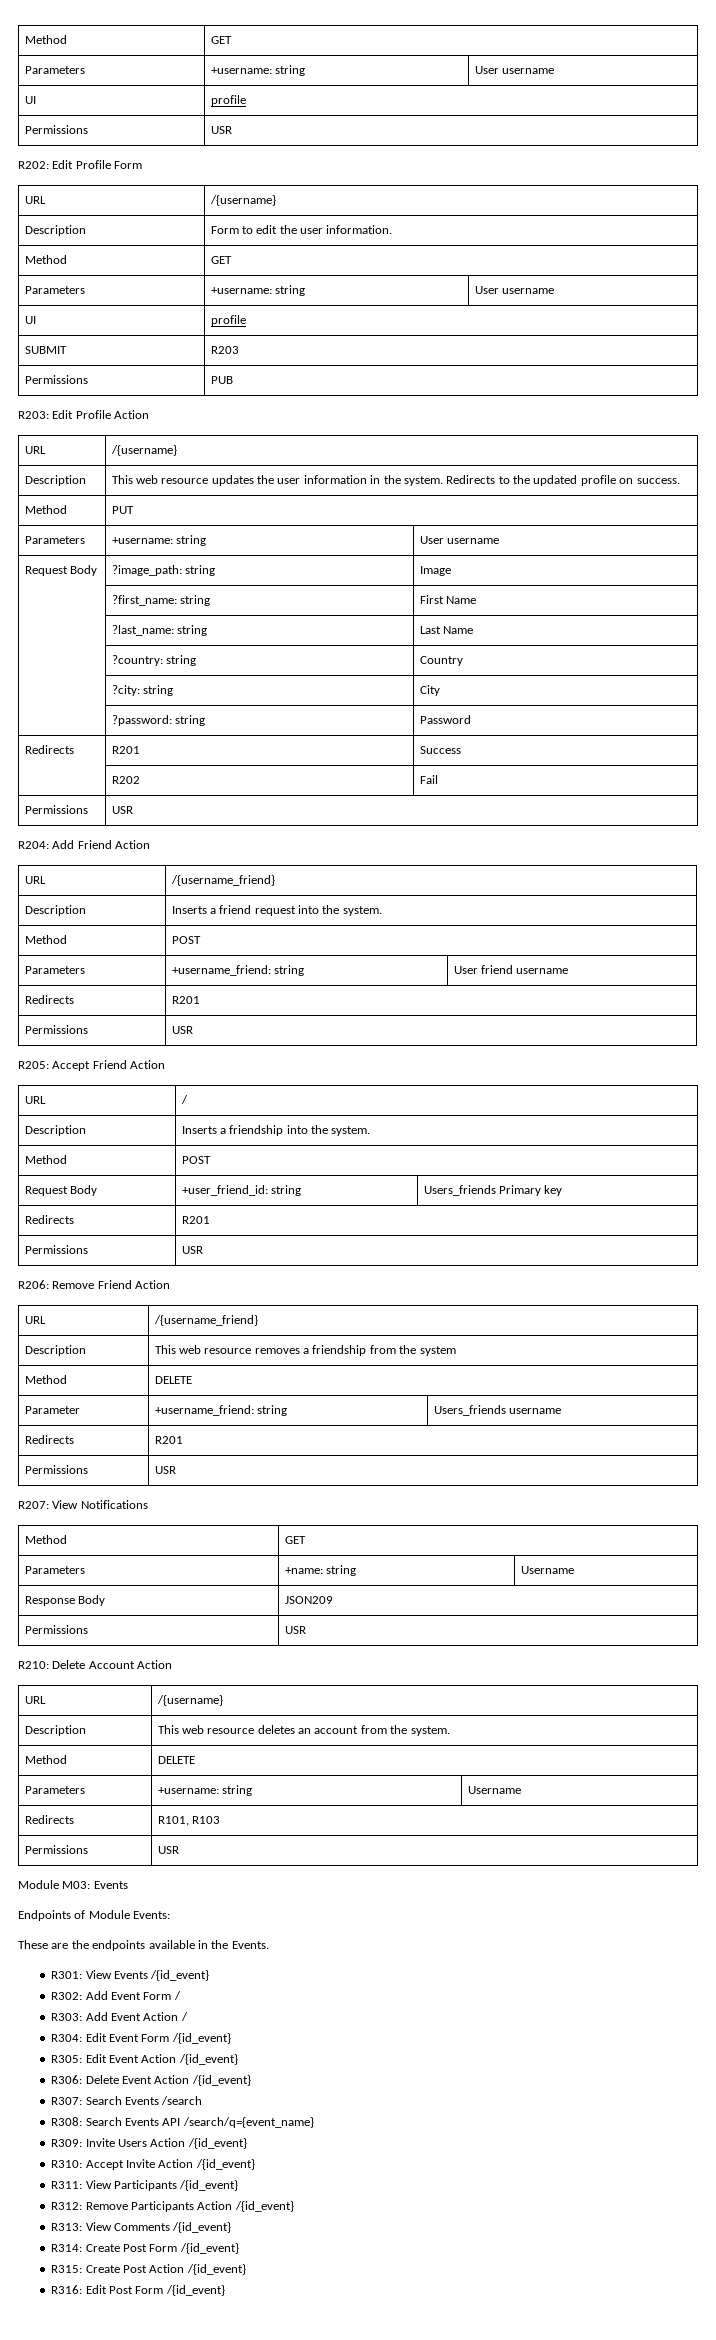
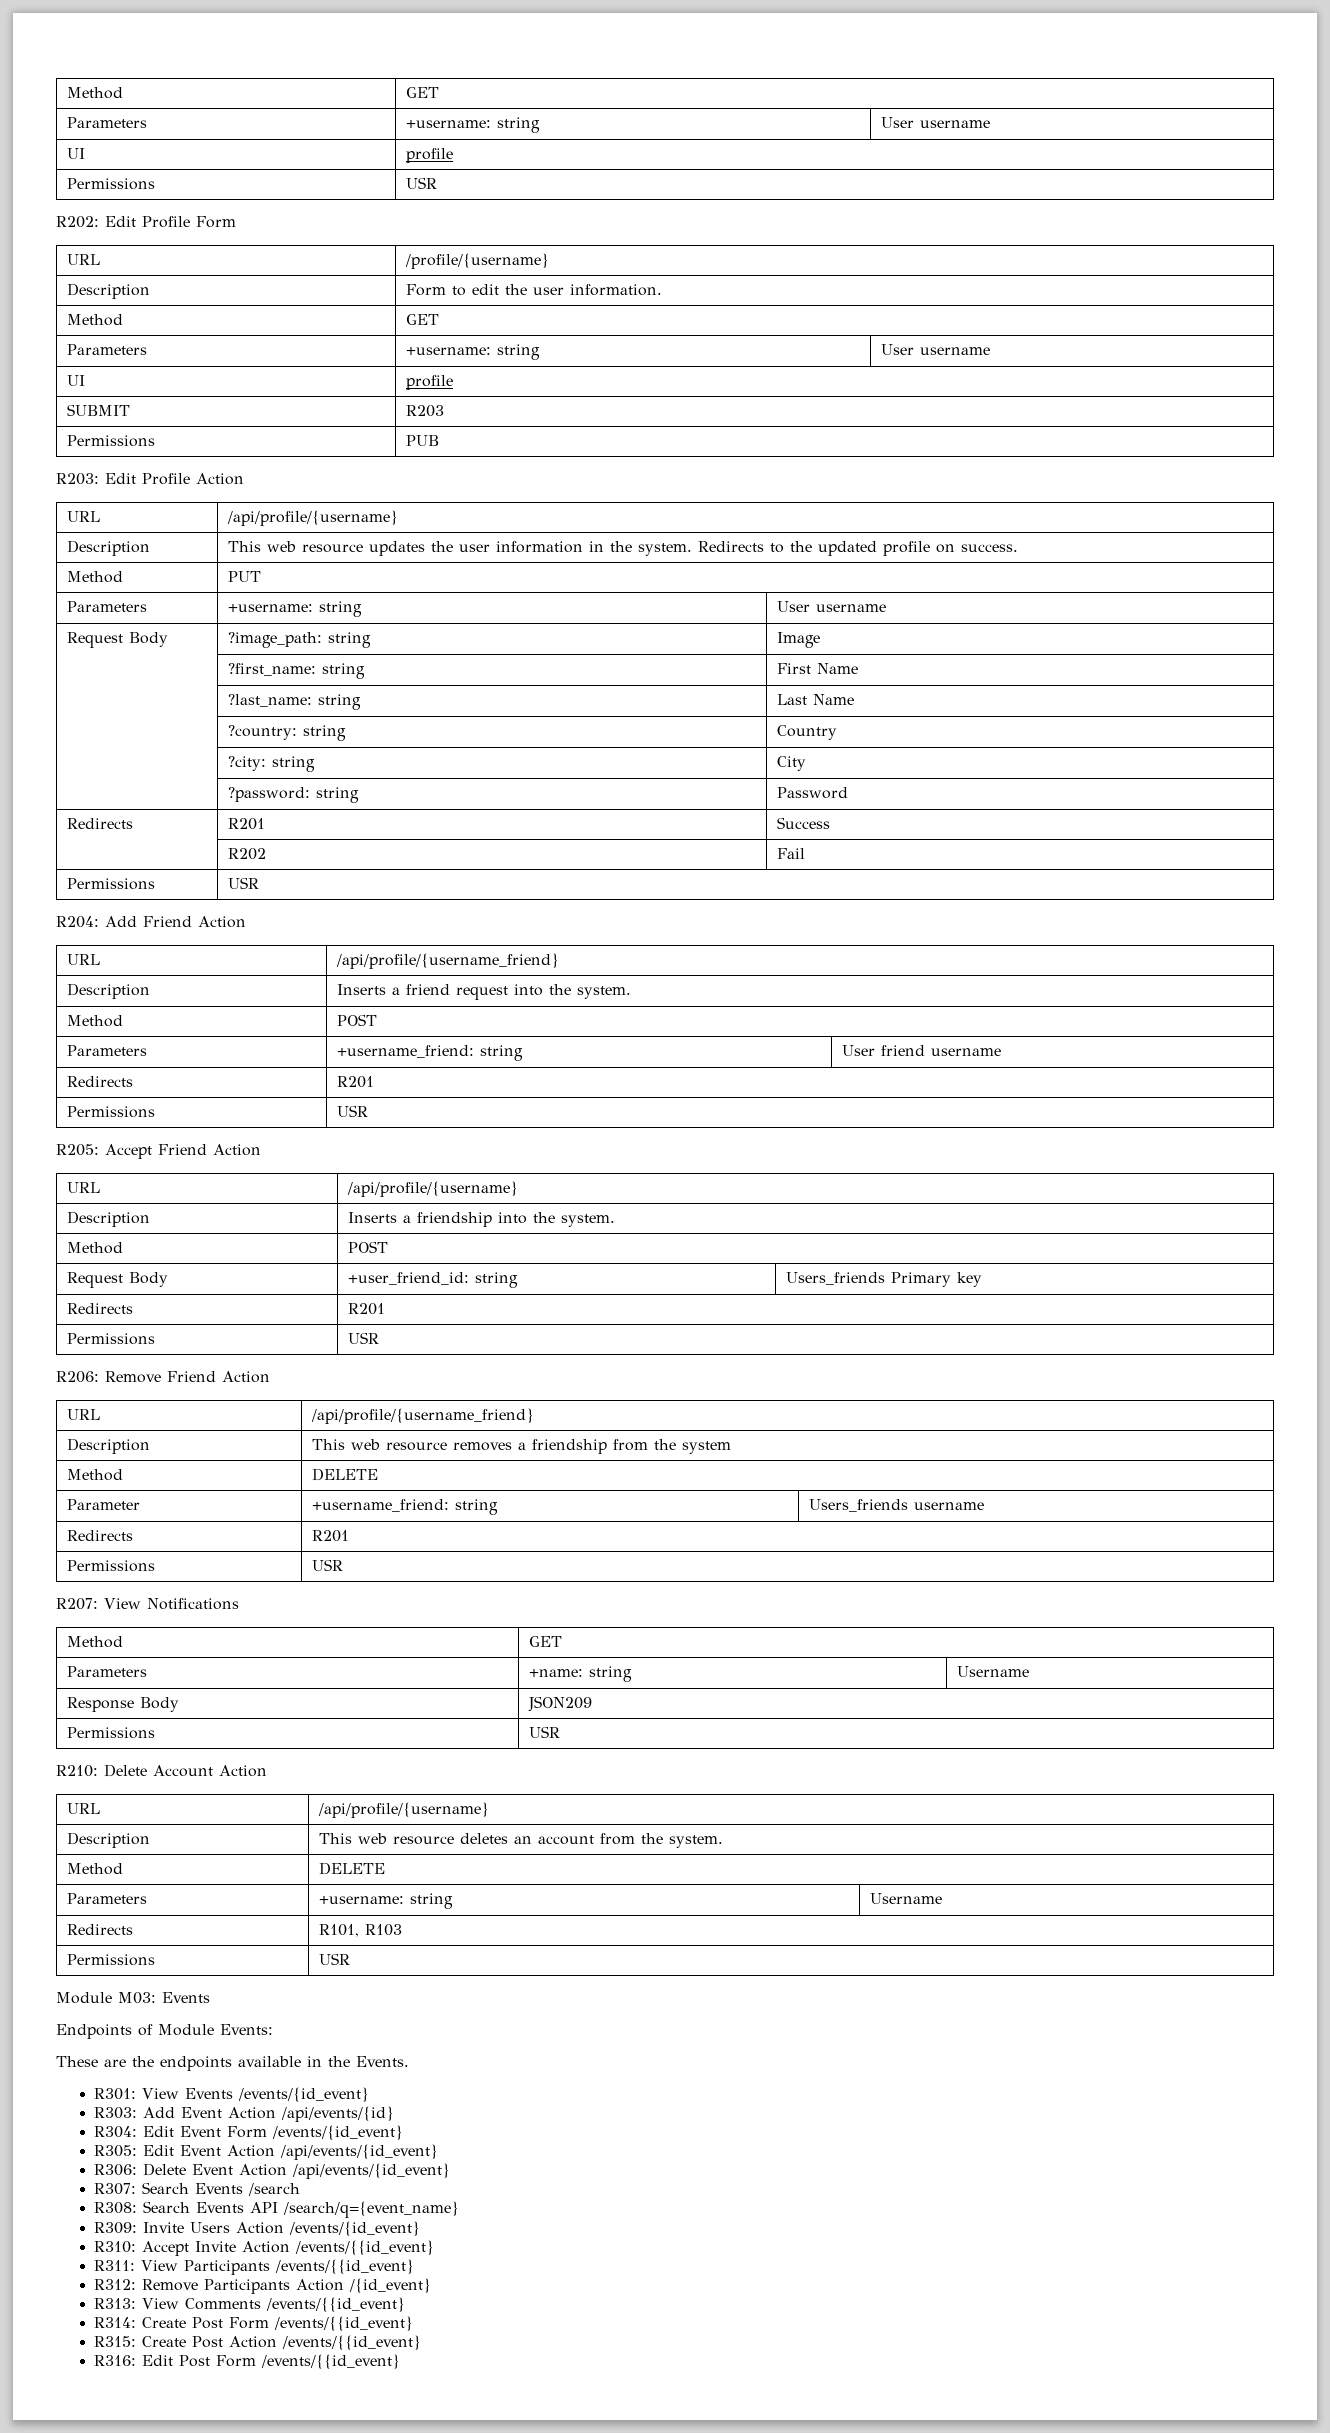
  R202: Edit Profile Form
- URL | /{username}
+ URL | /profile/{username}
  R203: Edit Profile Action
- URL | /{username}
+ URL | /api/profile/{username}
  R204: Add Friend Action
- URL | /{username_friend}
+ URL | /api/profile/{username_friend}
  R205: Accept Friend Action
- URL | /
+ URL | /api/profile/{username}
  R206: Remove Friend Action
- URL | /{username_friend}
+ URL | /api/profile/{username_friend}
  R210: Delete Account Action
- URL | /{username}
+ URL | /api/profile/{username}
- R301: View Events /{id_event}
- R302: Add Event Form /
+ R301: View Events /events/{id_event}
- R303: Add Event Action /
+ R303: Add Event Action /api/events/{id}
- R304: Edit Event Form /{id_event}
+ R304: Edit Event Form /events/{id_event}
- R305: Edit Event Action /{id_event}
+ R305: Edit Event Action /api/events/{id_event}
- R306: Delete Event Action /{id_event}
+ R306: Delete Event Action /api/events/{id_event}
- R309: Invite Users Action /{id_event}
+ R309: Invite Users Action /events/{id_event}
- R310: Accept Invite Action /{id_event}
+ R310: Accept Invite Action /events/{{id_event}
- R311: View Participants /{id_event}
+ R311: View Participants /events/{{id_event}
- R313: View Comments /{id_event}
+ R313: View Comments /events/{{id_event}
- R314: Create Post Form /{id_event}
+ R314: Create Post Form /events/{{id_event}
- R315: Create Post Action /{id_event}
+ R315: Create Post Action /events/{{id_event}
- R316: Edit Post Form /{id_event}
+ R316: Edit Post Form /events/{{id_event}

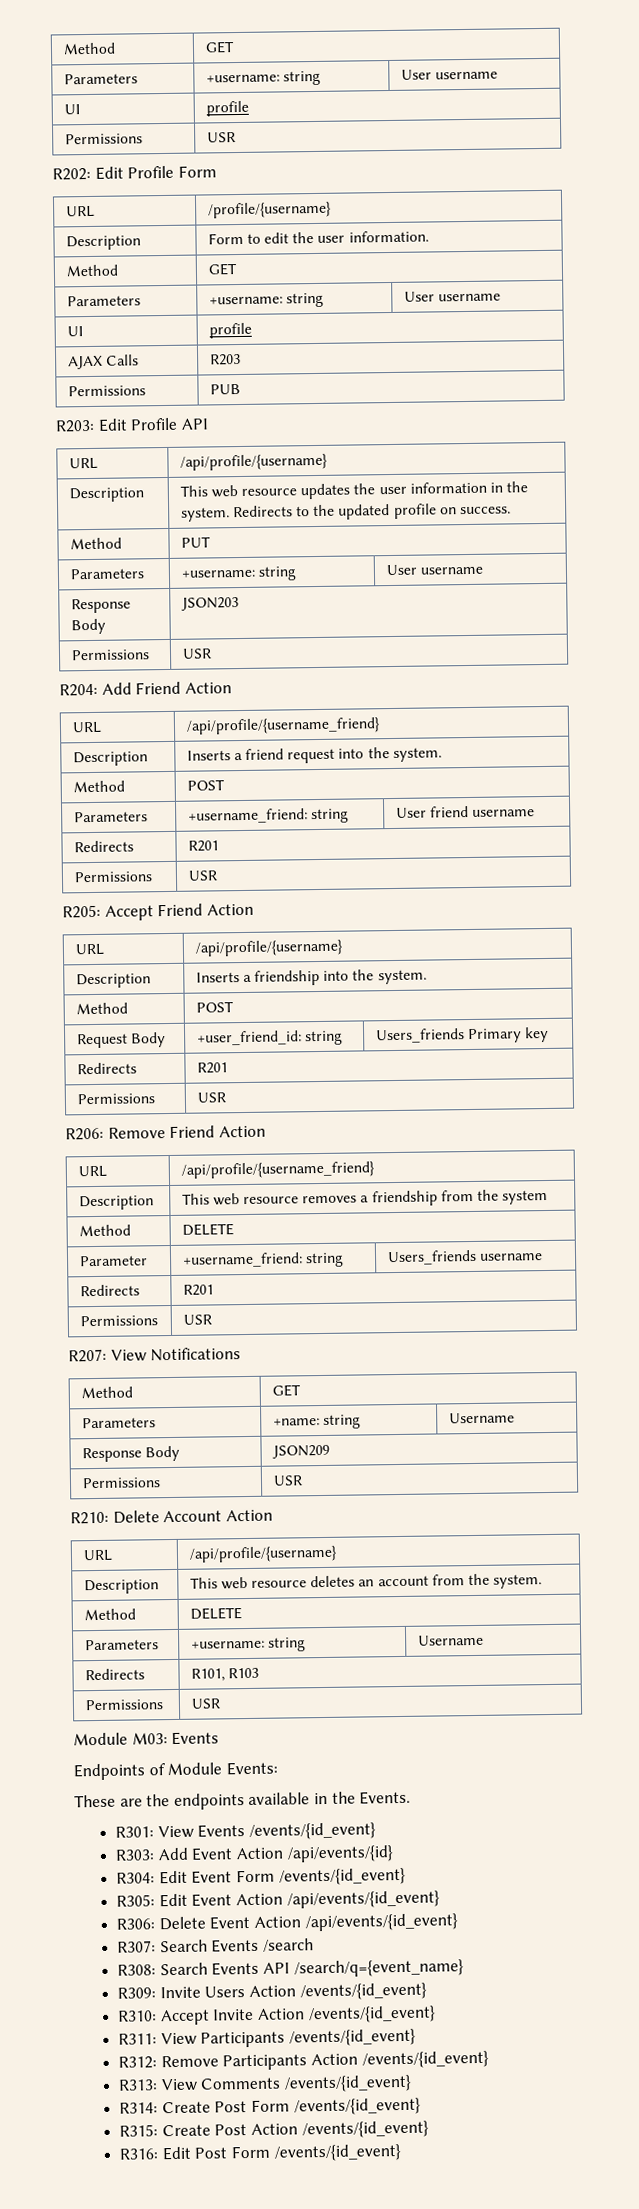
- SUBMIT | R203
+ AJAX Calls | R203
- R203: Edit Profile Action
+ R203: Edit Profile API
- Request Body | ?image_path: string | Image
- | ?first_name: string | First Name
- | ?last_name: string | Last Name
- | ?country: string | Country
- | ?city: string | City
- | ?password: string | Password
- Redirects | R201 | Success
- | R202 | Fail
+ Response Body | JSON203
- R310: Accept Invite Action /events/{{id_event}
+ R310: Accept Invite Action /events/{id_event}
- R311: View Participants /events/{{id_event}
+ R311: View Participants /events/{id_event}
- R312: Remove Participants Action /{id_event}
+ R312: Remove Participants Action /events/{id_event}
- R313: View Comments /events/{{id_event}
+ R313: View Comments /events/{id_event}
- R314: Create Post Form /events/{{id_event}
+ R314: Create Post Form /events/{id_event}
- R315: Create Post Action /events/{{id_event}
+ R315: Create Post Action /events/{id_event}
- R316: Edit Post Form /events/{{id_event}
+ R316: Edit Post Form /events/{id_event}

